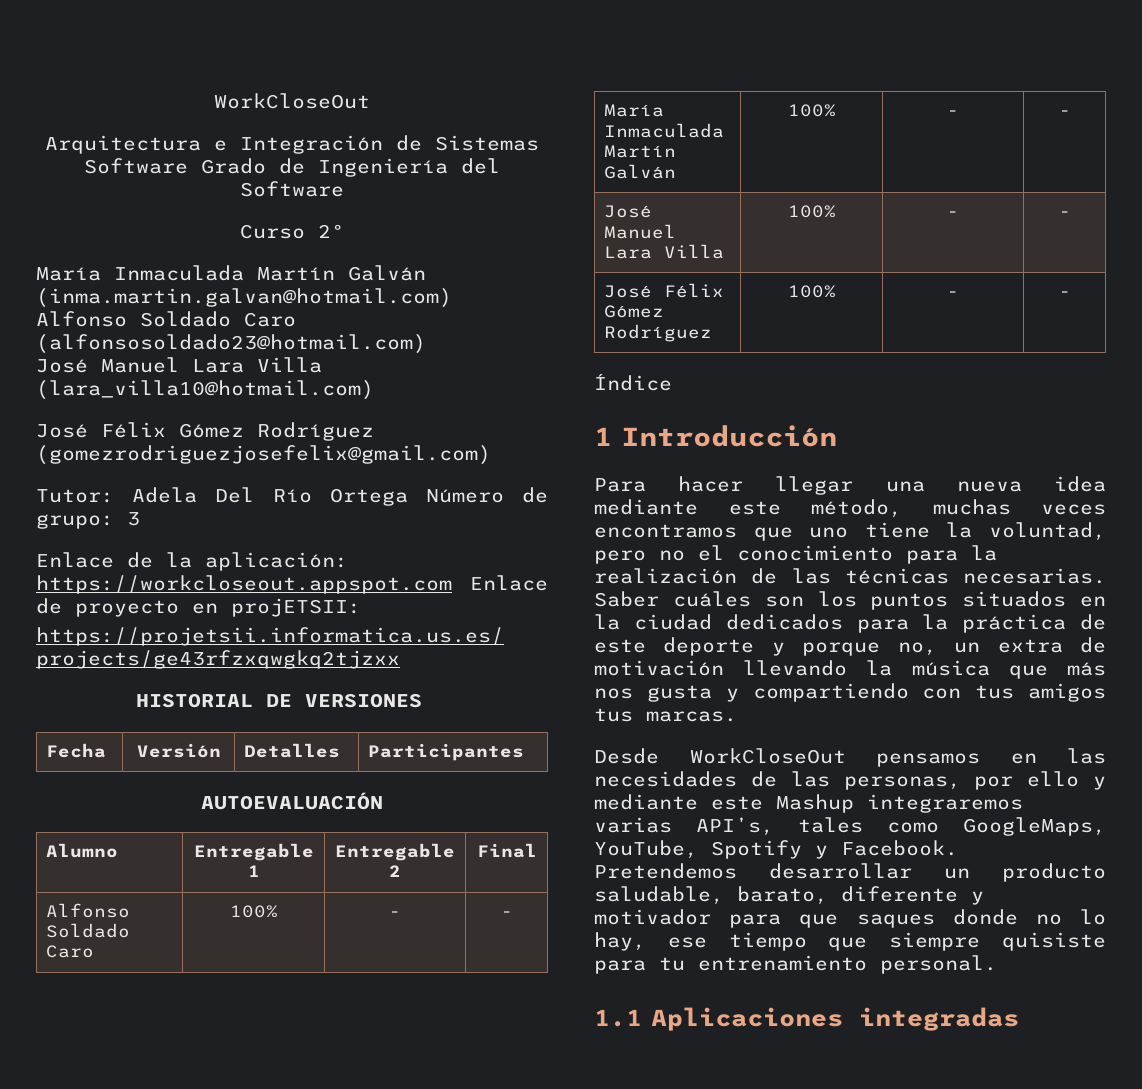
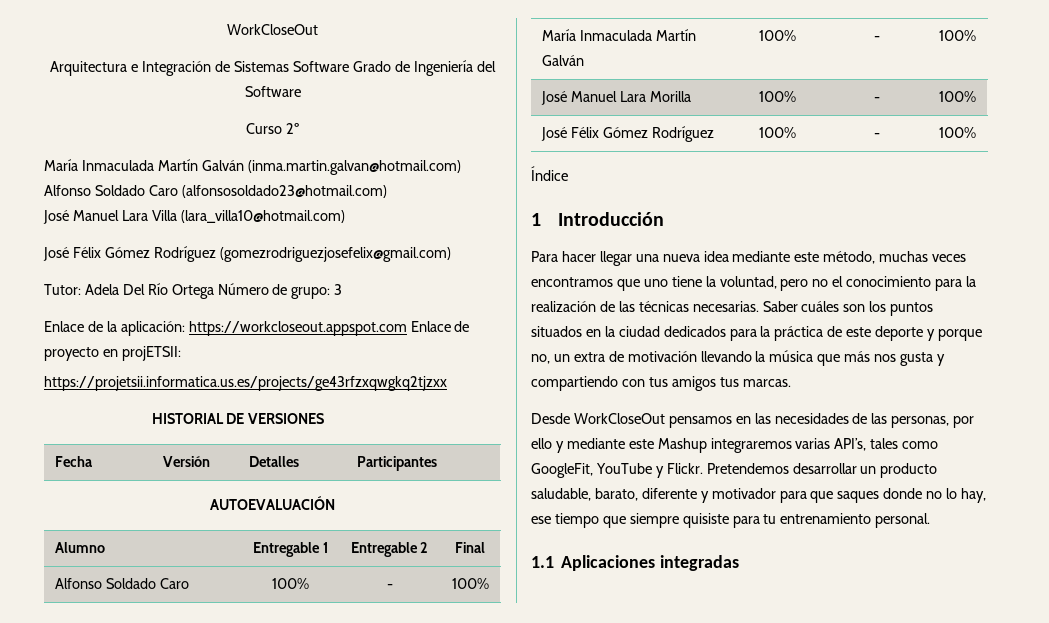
- Alfonso Soldado Caro | 100% | - | -
+ Alfonso Soldado Caro | 100% | - | 100%
- María Inmaculada Martín Galván | 100% | - | -
- José Manuel Lara Villa | 100% | - | -
+ María Inmaculada Martín Galván | 100% | - | 100%
+ José Manuel Lara Morilla | 100% | - | 100%
- José Félix Gómez Rodríguez | 100% | - | -
+ José Félix Gómez Rodríguez | 100% | - | 100%
- Desde WorkCloseOut pensamos en las necesidades de las personas, por ello y mediante este Mashup integraremos varias API’s, tales como GoogleMaps, YouTube, Spotify y Facebook.
+ Desde WorkCloseOut pensamos en las necesidades de las personas, por ello y mediante este Mashup integraremos varias API’s, tales como GoogleFit, YouTube y Flickr.

